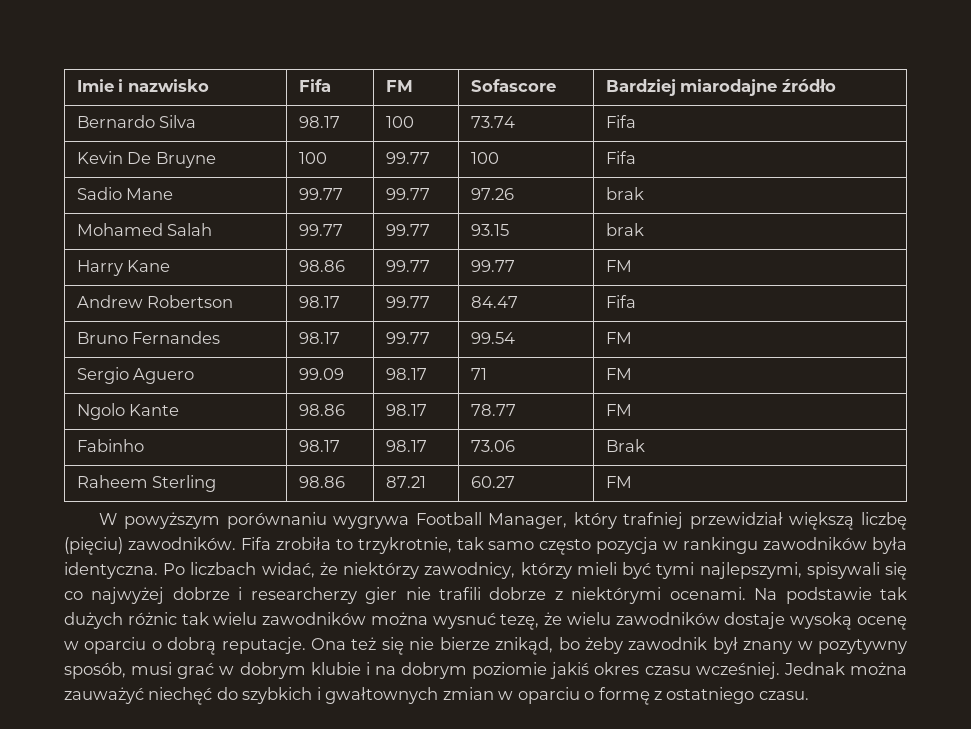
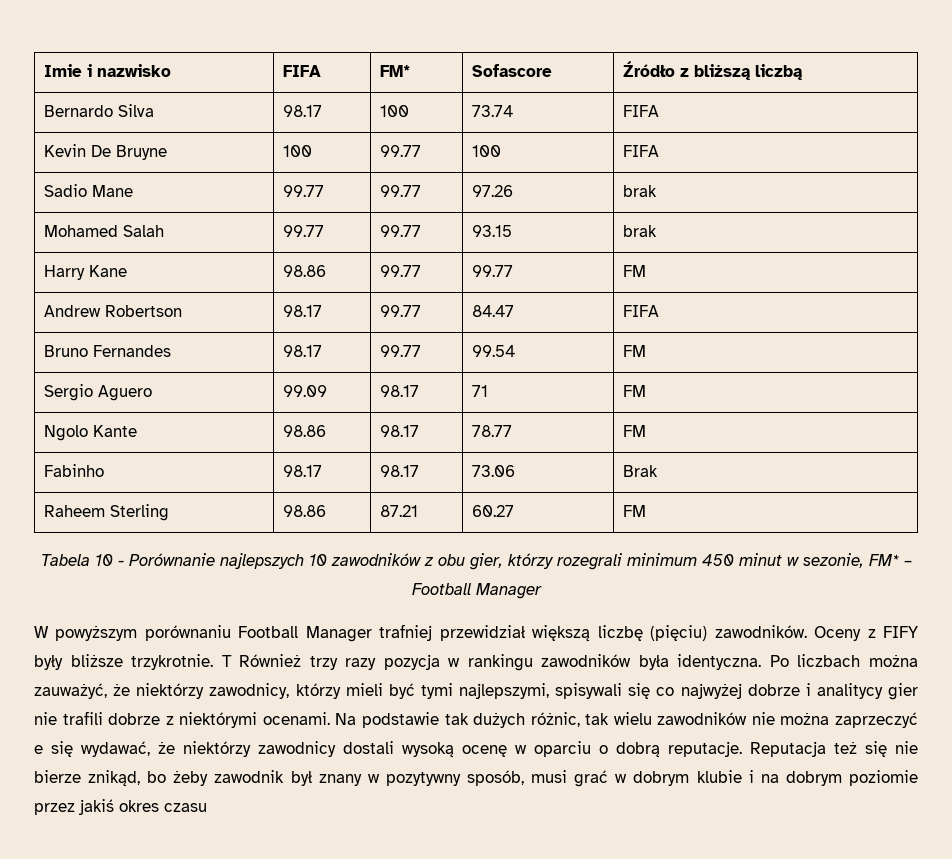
- Imie i nazwisko | Fifa | FM | Sofascore | Bardziej miarodajne źródło
+ Imie i nazwisko | FIFA | FM* | Sofascore | Źródło z bliższą liczbą
- Bernardo Silva | 98.17 | 100 | 73.74 | Fifa
+ Bernardo Silva | 98.17 | 100 | 73.74 | FIFA
- Kevin De Bruyne | 100 | 99.77 | 100 | Fifa
+ Kevin De Bruyne | 100 | 99.77 | 100 | FIFA
- Andrew Robertson | 98.17 | 99.77 | 84.47 | Fifa
+ Andrew Robertson | 98.17 | 99.77 | 84.47 | FIFA
+ Tabela 10 - Porównanie najlepszych 10 zawodników z obu gier, którzy rozegrali minimum 450 minut w sezonie, FM* – Football Manager
- W powyższym porównaniu wygrywa Football Manager, który trafniej przewidział większą liczbę (pięciu) zawodników.
+ W powyższym porównaniu Football Manager trafniej przewidział większą liczbę (pięciu) zawodników.
- Fifa zrobiła to trzykrotnie, tak samo często pozycja w rankingu zawodników była identyczna.
+ Oceny z FIFY były bliższe trzykrotnie. T Również trzy razy pozycja w rankingu zawodników była identyczna.
- Po liczbach widać, że niektórzy zawodnicy, którzy mieli być tymi najlepszymi, spisywali się co najwyżej dobrze i researcherzy gier nie trafili dobrze z niektórymi ocenami.
+ Po liczbach można zauważyć, że niektórzy zawodnicy, którzy mieli być tymi najlepszymi, spisywali się co najwyżej dobrze i analitycy gier nie trafili dobrze z niektórymi ocenami.
- Na podstawie tak dużych różnic tak wielu zawodników można wysnuć tezę, że wielu zawodników dostaje wysoką ocenę w oparciu o dobrą reputacje.
+ Na podstawie tak dużych różnic, tak wielu zawodników nie można zaprzeczyć e się wydawać, że niektórzy zawodnicy dostali wysoką ocenę w oparciu o dobrą reputacje.
- Ona też się nie bierze znikąd, bo żeby zawodnik był znany w pozytywny sposób, musi grać w dobrym klubie i na dobrym poziomie jakiś okres czasu wcześniej. Jednak można zauważyć niechęć do szybkich i gwałtownych zmian w oparciu o formę z ostatniego czasu.
+ Reputacja też się nie bierze znikąd, bo żeby zawodnik był znany w pozytywny sposób, musi grać w dobrym klubie i na dobrym poziomie przez jakiś okres czasu

